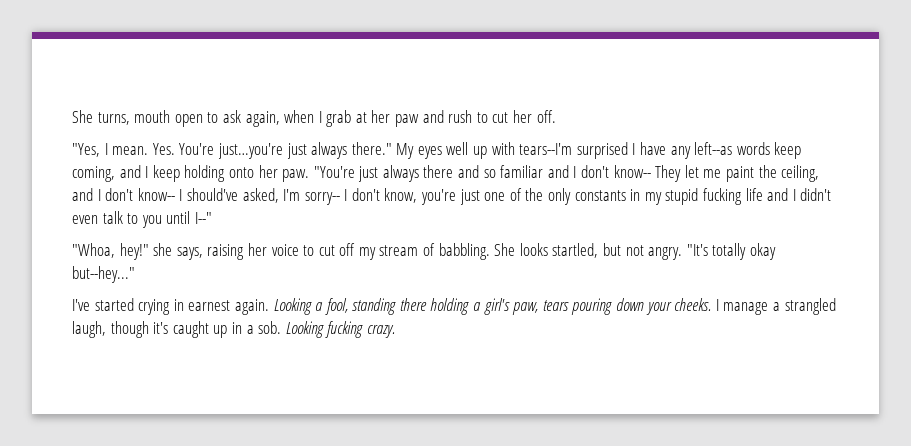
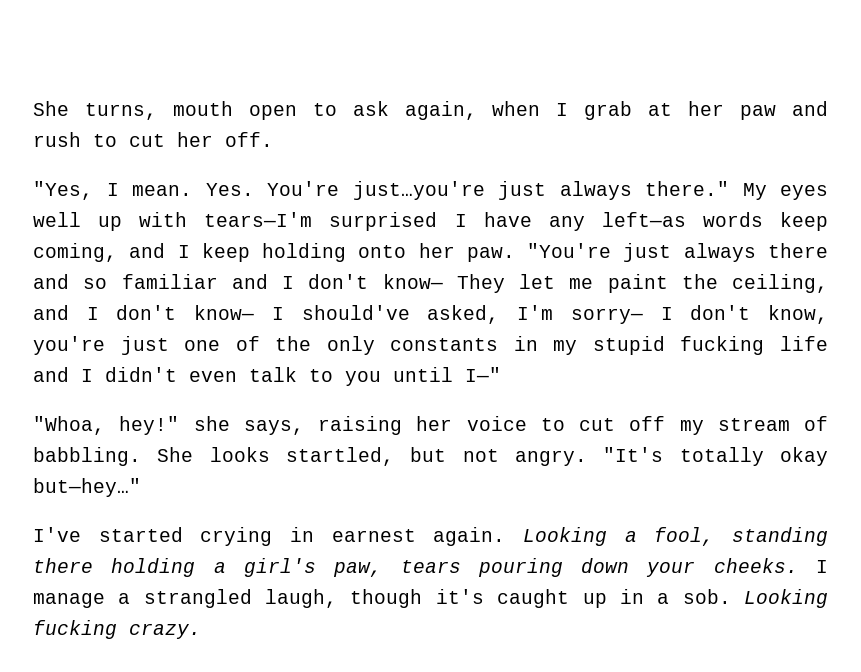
- My eyes well up with tears--I'm surprised I have any left--as words keep coming, and I keep holding onto her paw.
+ My eyes well up with tears—I'm surprised I have any left—as words keep coming, and I keep holding onto her paw.
- "You're just always there and so familiar and I don't know-- They let me paint the ceiling, and I don't know-- I should've asked, I'm sorry-- I don't know, you're just one of the only constants in my stupid fucking life and I didn't even talk to you until I--"
+ "You're just always there and so familiar and I don't know— They let me paint the ceiling, and I don't know— I should've asked, I'm sorry— I don't know, you're just one of the only constants in my stupid fucking life and I didn't even talk to you until I—"
- "It's totally okay but--hey..."
+ "It's totally okay but—hey…"

